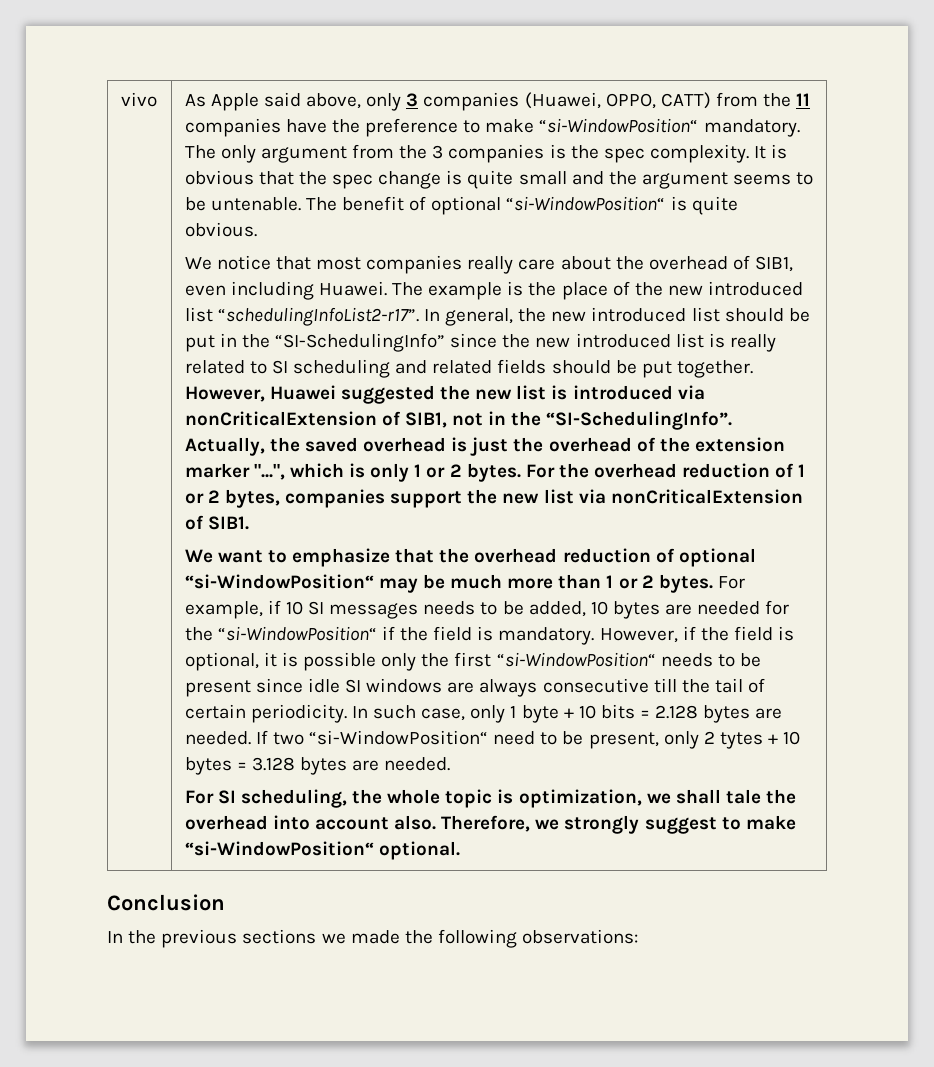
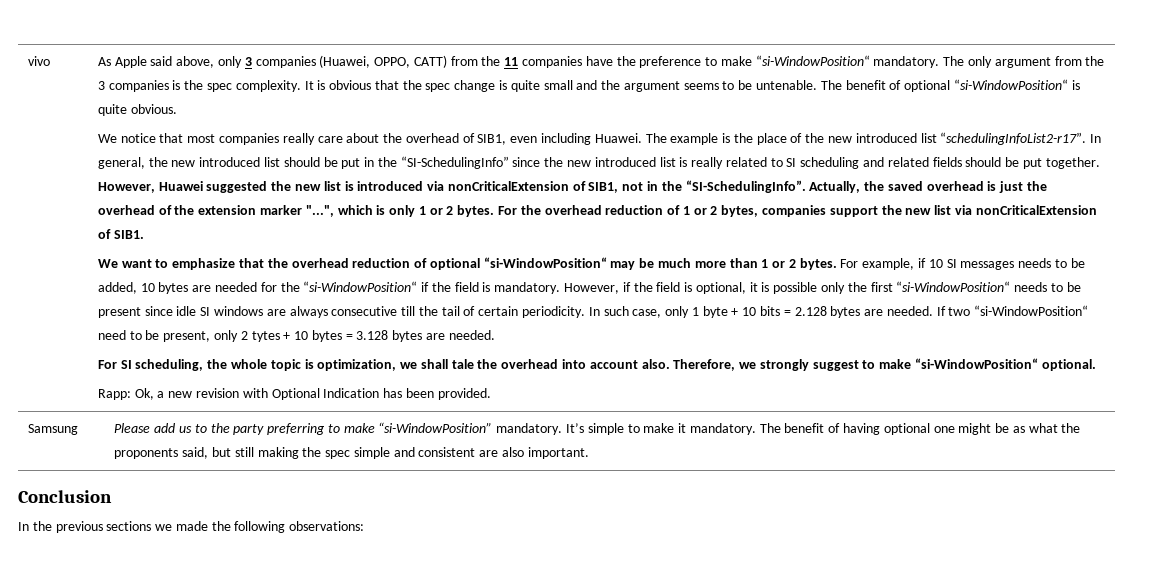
+ Rapp: Ok, a new revision with Optional Indication has been provided.
+ Samsung | Please add us to the party preferring to make “si-WindowPosition” mandatory. It’s simple to make it mandatory. The benefit of having optional one might be as what the proponents said, but still making the spec simple and consistent are also important.

